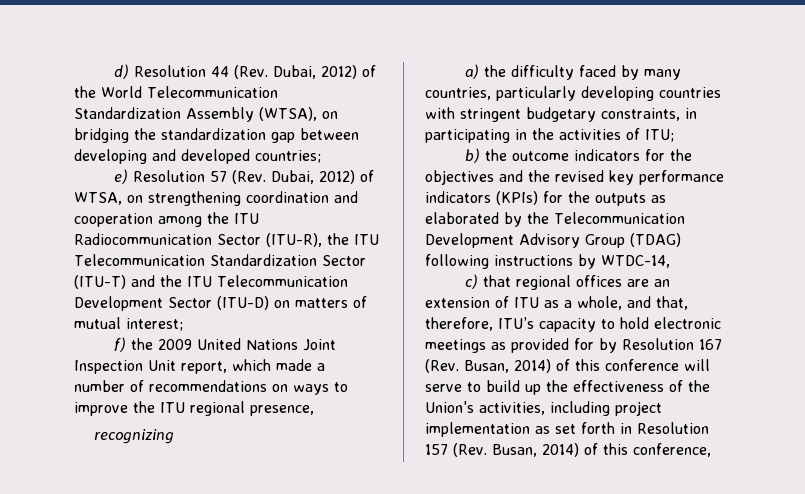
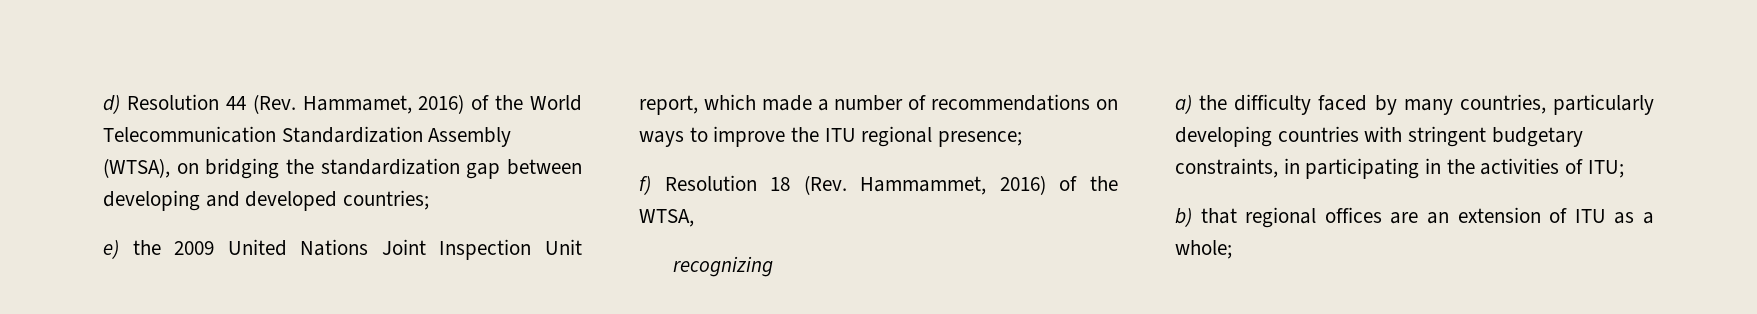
- d) Resolution 44 (Rev. Dubai, 2012) of the World Telecommunication Standardization Assembly (WTSA), on bridging the standardization gap between developing and developed countries;
+ d) Resolution 44 (Rev. Hammamet, 2016) of the World Telecommunication Standardization Assembly (WTSA), on bridging the standardization gap between developing and developed countries;
- e) Resolution 57 (Rev. Dubai, 2012) of WTSA, on strengthening coordination and cooperation among the ITU Radiocommunication Sector (ITU-R), the ITU Telecommunication Standardization Sector (ITU-T) and the ITU Telecommunication Development Sector (ITU-D) on matters of mutual interest;
- f) the 2009 United Nations Joint Inspection Unit report, which made a number of recommendations on ways to improve the ITU regional presence,
+ e) the 2009 United Nations Joint Inspection Unit report, which made a number of recommendations on ways to improve the ITU regional presence;
+ f) Resolution 18 (Rev. Hammammet, 2016) of the WTSA,
- b) the outcome indicators for the objectives and the revised key performance indicators (KPIs) for the outputs as elaborated by the Telecommunication Development Advisory Group (TDAG) following instructions by WTDC-14,
- c) that regional offices are an extension of ITU as a whole, and that, therefore, ITU’s capacity to hold electronic meetings as provided for by Resolution 167 (Rev. Busan, 2014) of this conference will serve to build up the effectiveness of the Union's activities, including project implementation as set forth in Resolution 157 (Rev. Busan, 2014) of this conference,
+ b) that regional offices are an extension of ITU as a whole;

